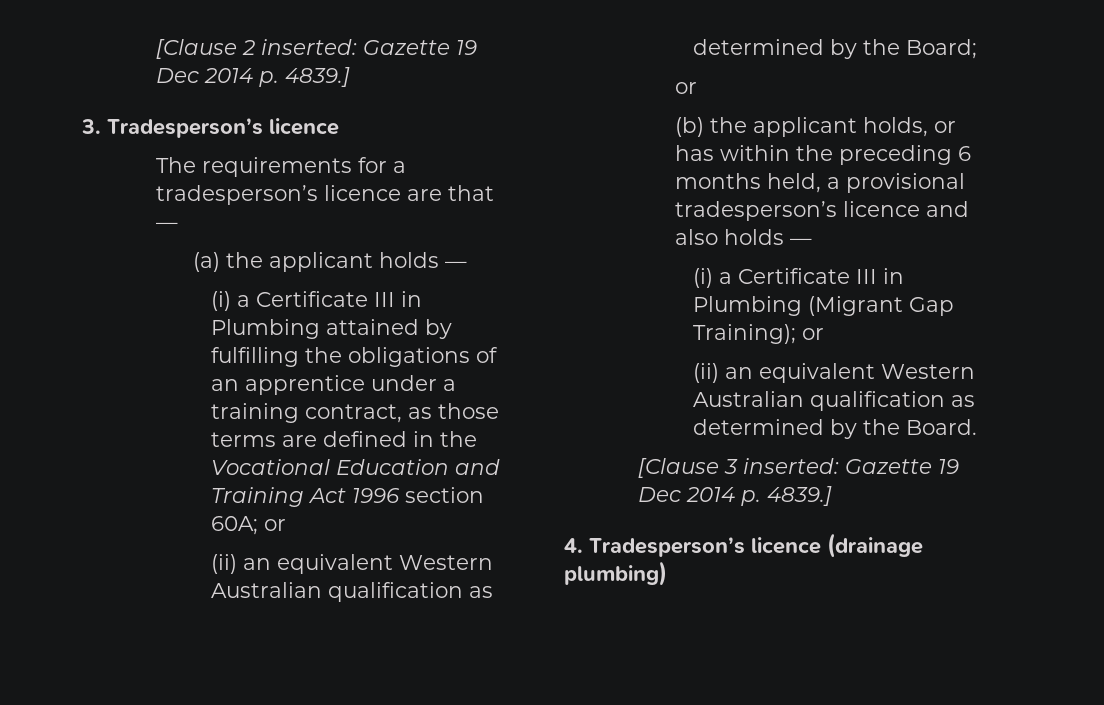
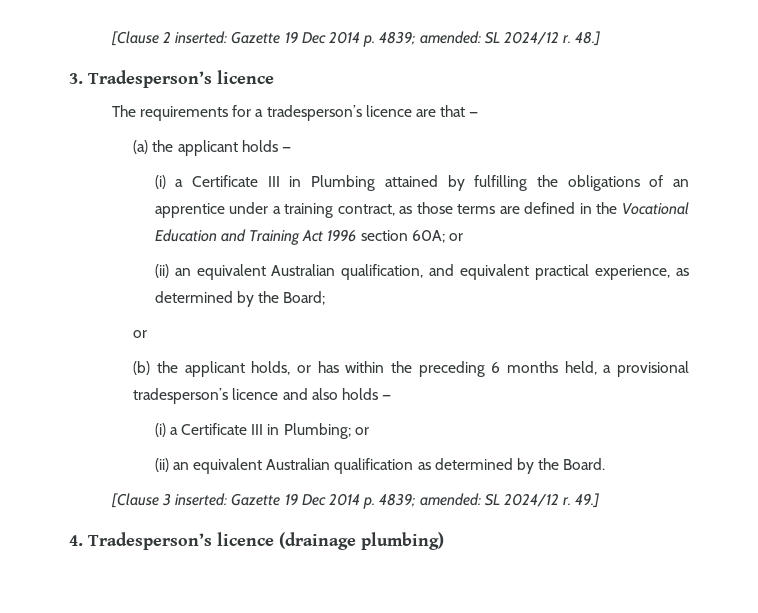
- [Clause 2 inserted: Gazette 19 Dec 2014 p. 4839.]
+ [Clause 2 inserted: Gazette 19 Dec 2014 p. 4839; amended: SL 2024/12 r. 48.]
- (ii) an equivalent Western Australian qualification as determined by the Board;
+ (ii) an equivalent Australian qualification, and equivalent practical experience, as determined by the Board;
- (i) a Certificate III in Plumbing (Migrant Gap Training); or
- (ii) an equivalent Western Australian qualification as determined by the Board.
+ (i) a Certificate III in Plumbing; or
+ (ii) an equivalent Australian qualification as determined by the Board.
- [Clause 3 inserted: Gazette 19 Dec 2014 p. 4839.]
+ [Clause 3 inserted: Gazette 19 Dec 2014 p. 4839; amended: SL 2024/12 r. 49.]

